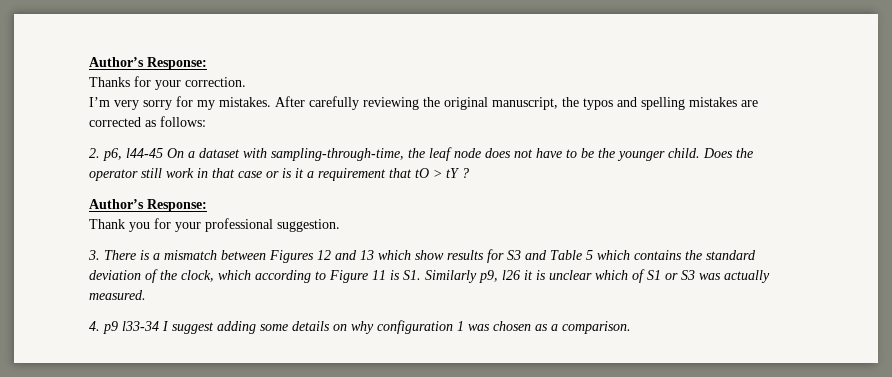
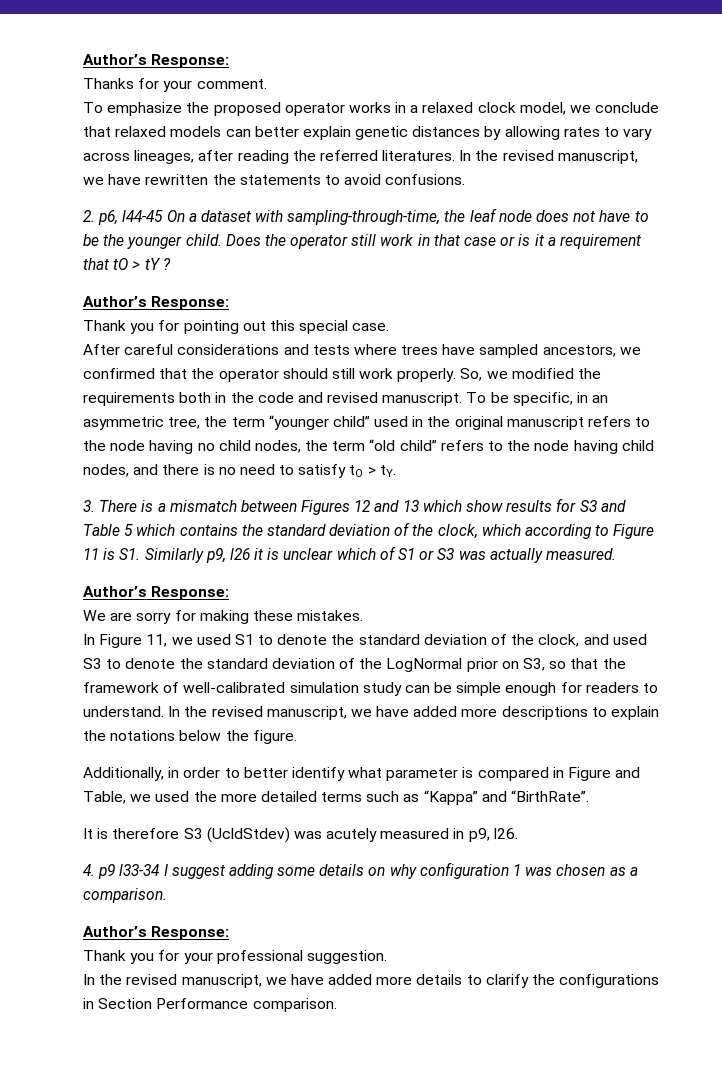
- Thanks for your correction.
- I’m very sorry for my mistakes. After carefully reviewing the original manuscript, the typos and spelling mistakes are corrected as follows:
+ Thanks for your comment.
+ To emphasize the proposed operator works in a relaxed clock model, we conclude that relaxed models can better explain genetic distances by allowing rates to vary across lineages, after reading the referred literatures. In the revised manuscript, we have rewritten the statements to avoid confusions.
- Thank you for your professional suggestion.
+ Thank you for pointing out this special case.
+ After careful considerations and tests where trees have sampled ancestors, we confirmed that the operator should still work properly. So, we modified the requirements both in the code and revised manuscript. To be specific, in an asymmetric tree, the term “younger child” used in the original manuscript refers to the node having no child nodes, the term “old child” refers to the node having child nodes, and there is no need to satisfy tO > tY.
  3. There is a mismatch between Figures 12 and 13 which show results for S3 and Table 5 which contains the standard deviation of the clock, which according to Figure 11 is S1. Similarly p9, l26 it is unclear which of S1 or S3 was actually measured.
+ Author’s Response:
+ We are sorry for making these mistakes.
+ In Figure 11, we used S1 to denote the standard deviation of the clock, and used S3 to denote the standard deviation of the LogNormal prior on S3, so that the framework of well-calibrated simulation study can be simple enough for readers to understand. In the revised manuscript, we have added more descriptions to explain the notations below the figure.
+ Additionally, in order to better identify what parameter is compared in Figure and Table, we used the more detailed terms such as “Kappa” and “BirthRate”.
+ It is therefore S3 (UcldStdev) was acutely measured in p9, l26.
  4. p9 l33-34 I suggest adding some details on why configuration 1 was chosen as a comparison.
+ Author’s Response:
+ Thank you for your professional suggestion.
+ In the revised manuscript, we have added more details to clarify the configurations in Section Performance comparison.

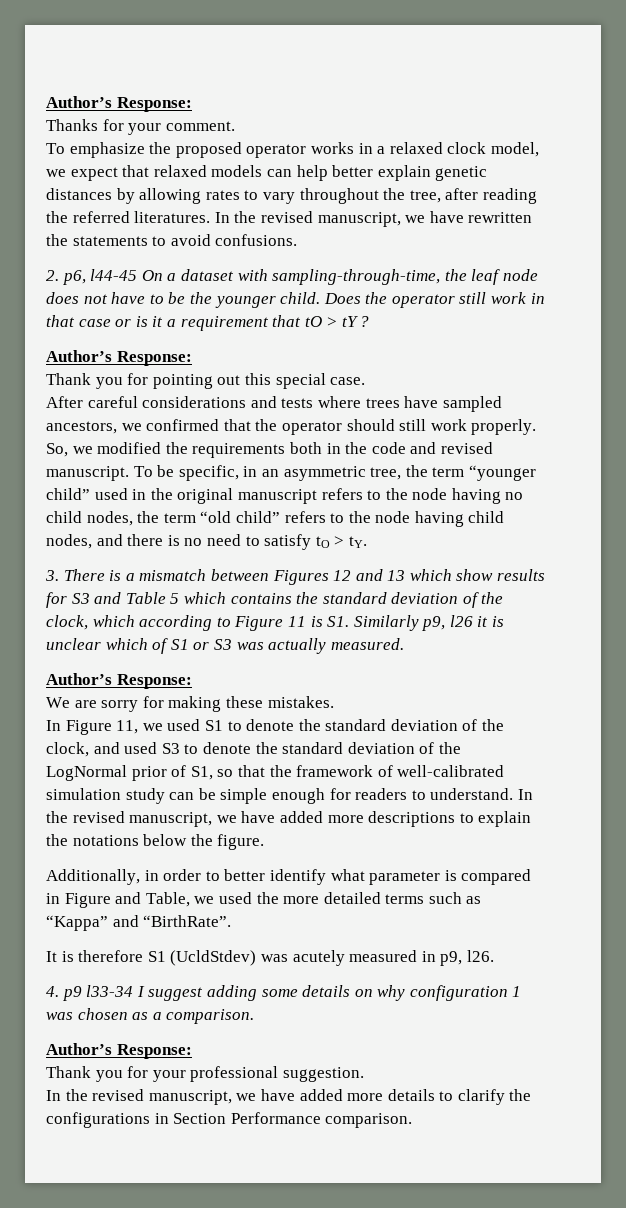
- To emphasize the proposed operator works in a relaxed clock model, we conclude that relaxed models can better explain genetic distances by allowing rates to vary across lineages, after reading the referred literatures.
+ To emphasize the proposed operator works in a relaxed clock model, we expect that relaxed models can help better explain genetic distances by allowing rates to vary throughout the tree, after reading the referred literatures.
- In Figure 11, we used S1 to denote the standard deviation of the clock, and used S3 to denote the standard deviation of the LogNormal prior on S3, so that the framework of well-calibrated simulation study can be simple enough for readers to understand.
+ In Figure 11, we used S1 to denote the standard deviation of the clock, and used S3 to denote the standard deviation of the LogNormal prior of S1, so that the framework of well-calibrated simulation study can be simple enough for readers to understand.
- It is therefore S3 (UcldStdev) was acutely measured in p9, l26.
+ It is therefore S1 (UcldStdev) was acutely measured in p9, l26.

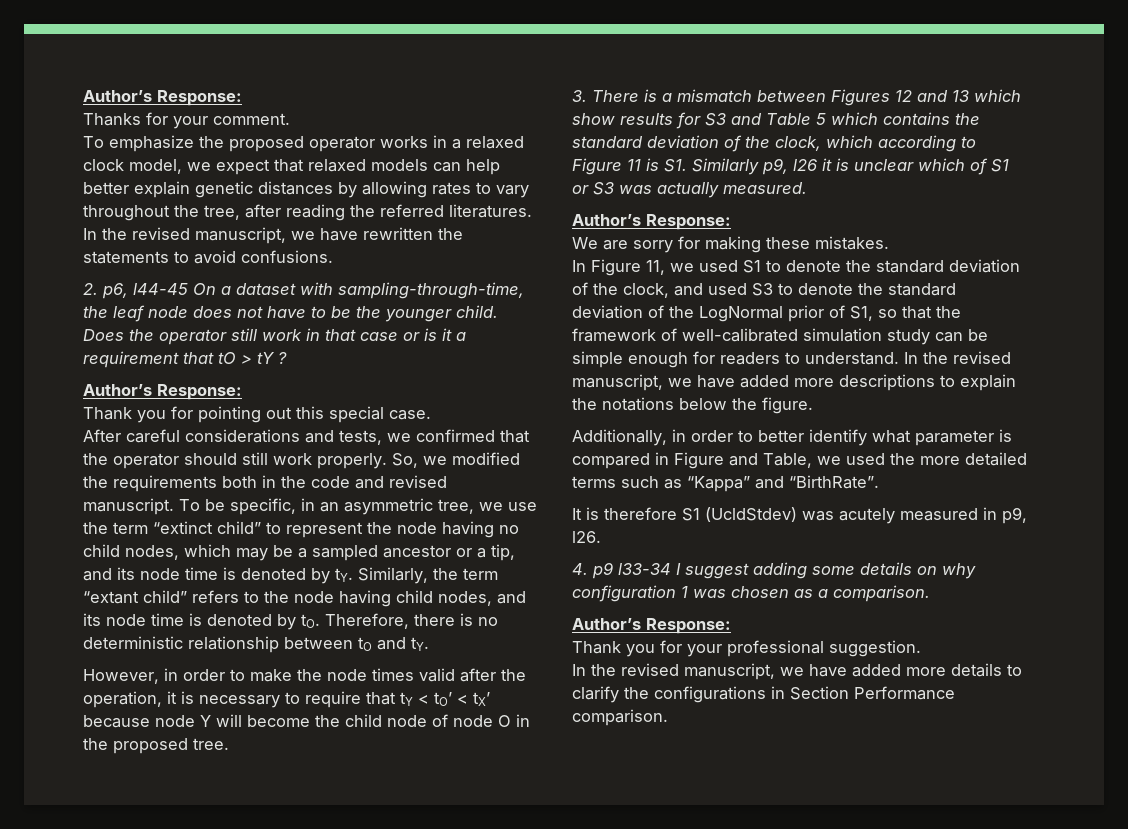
- After careful considerations and tests where trees have sampled ancestors, we confirmed that the operator should still work properly.
+ After careful considerations and tests, we confirmed that the operator should still work properly.
- To be specific, in an asymmetric tree, the term “younger child” used in the original manuscript refers to the node having no child nodes, the term “old child” refers to the node having child nodes, and there is no need to satisfy tO > tY.
+ To be specific, in an asymmetric tree, we use the term “extinct child” to represent the node having no child nodes, which may be a sampled ancestor or a tip, and its node time is denoted by tY. Similarly, the term “extant child” refers to the node having child nodes, and its node time is denoted by tO. Therefore, there is no deterministic relationship between tO and tY.
+ However, in order to make the node times valid after the operation, it is necessary to require that tY < tO’ < tX’ because node Y will become the child node of node O in the proposed tree.

